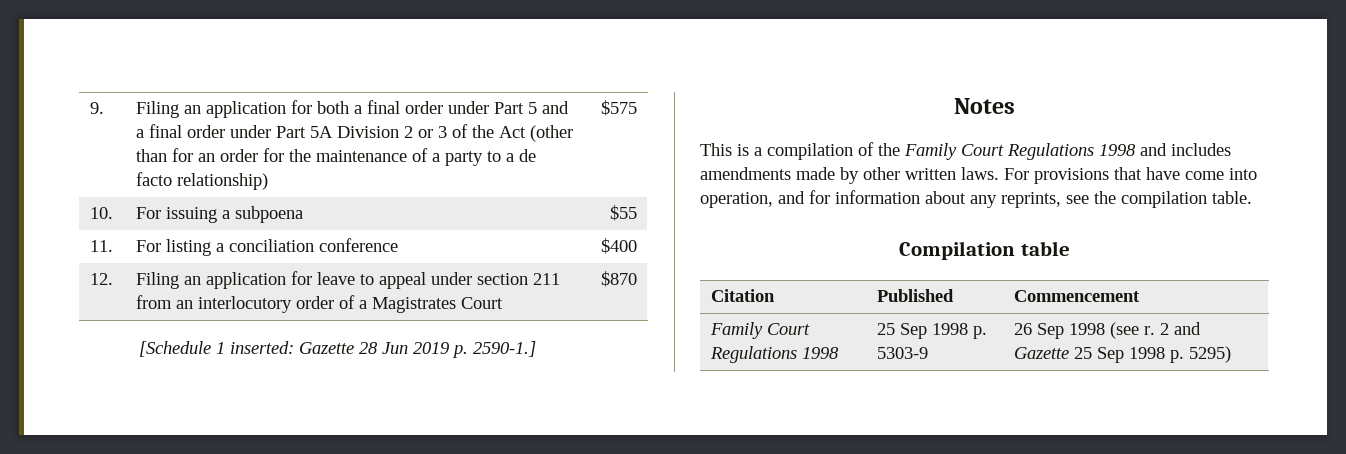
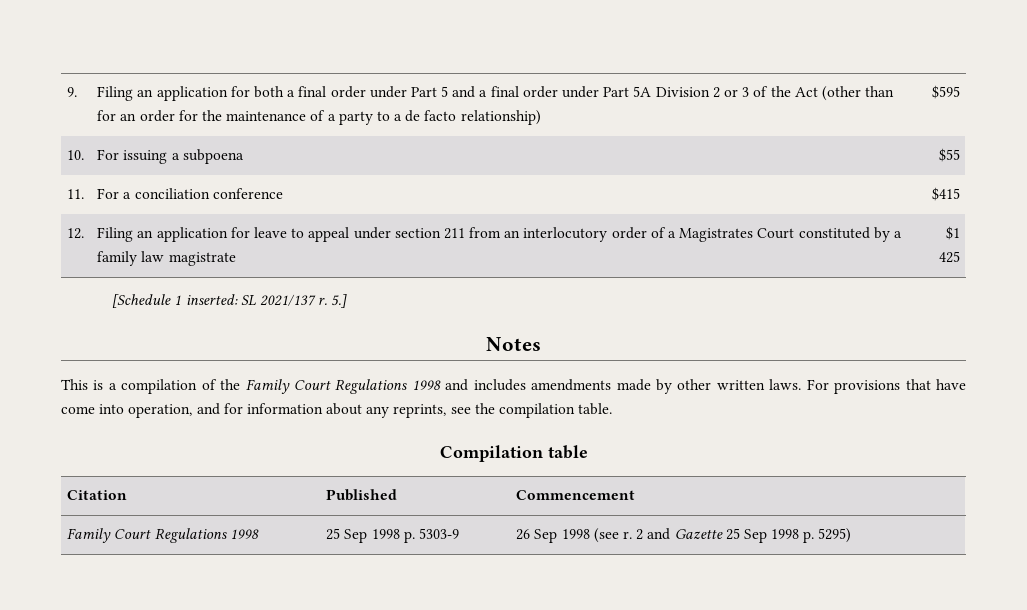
- $575
+ $595
- 11. | For listing a conciliation conference | $400
+ 11. | For a conciliation conference | $415
- 12. | Filing an application for leave to appeal under section 211 from an interlocutory order of a Magistrates Court | $870
- [Schedule 1 inserted: Gazette 28 Jun 2019 p. 2590-1.]
+ 12. | Filing an application for leave to appeal under section 211 from an interlocutory order of a Magistrates Court constituted by a family law magistrate | $1 425
+ [Schedule 1 inserted: SL 2021/137 r. 5.]

